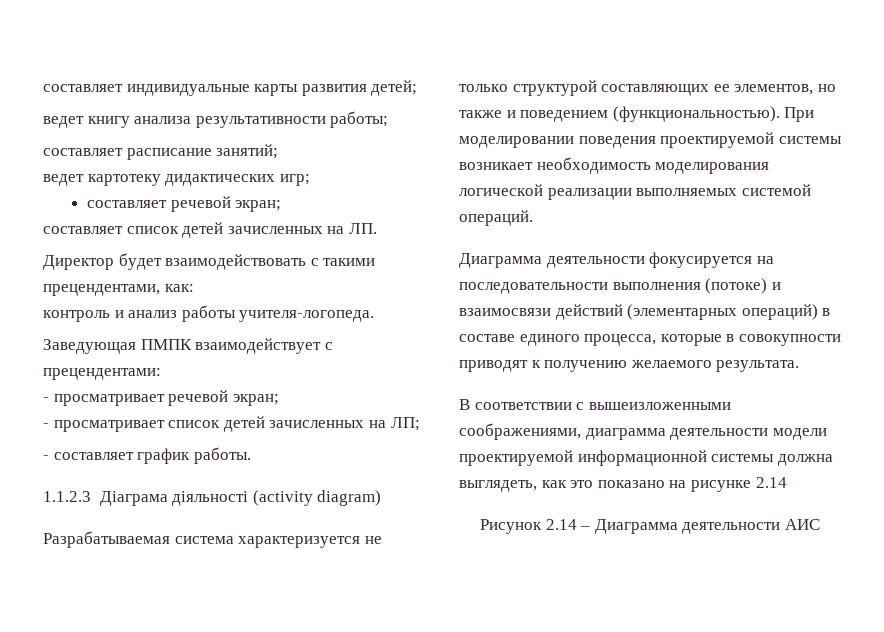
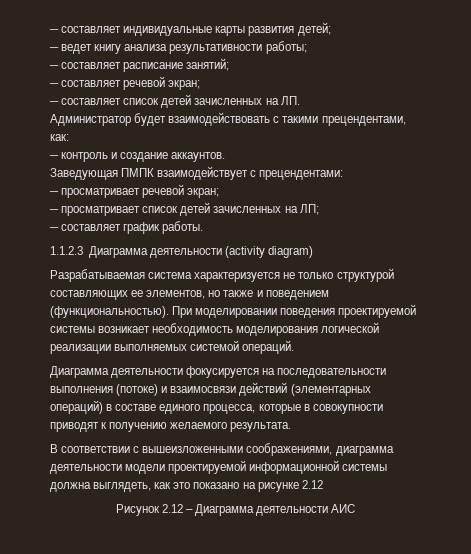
- составляет индивидуальные карты развития детей;
+ ─ составляет индивидуальные карты развития детей;
- ведет книгу анализа результативности работы;
+ ─ ведет книгу анализа результативности работы;
- составляет расписание занятий;
+ ─ составляет расписание занятий;
- ведет картотеку дидактических игр;
- составляет речевой экран;
+ ─ составляет речевой экран;
- составляет список детей зачисленных на ЛП.
+ ─ составляет список детей зачисленных на ЛП.
- Директор будет взаимодействовать с такими прецендентами, как:
+ Администратор будет взаимодействовать с такими прецендентами, как:
- контроль и анализ работы учителя-логопеда.
+ ─ контроль и создание аккаунтов.
- - просматривает речевой экран;
+ ─ просматривает речевой экран;
- - просматривает список детей зачисленных на ЛП;
+ ─ просматривает список детей зачисленных на ЛП;
- - составляет график работы.
+ ─ составляет график работы.
- 1.1.2.3 Діаграма діяльності (activity diagram)
+ 1.1.2.3 Диаграмма деятельности (activity diagram)
- В соответствии с вышеизложенными соображениями, диаграмма деятельности модели проектируемой информационной системы должна выглядеть, как это показано на рисунке 2.14
+ В соответствии с вышеизложенными соображениями, диаграмма деятельности модели проектируемой информационной системы должна выглядеть, как это показано на рисунке 2.12
- Рисунок 2.14 – Диаграмма деятельности АИС
+ Рисунок 2.12 – Диаграмма деятельности АИС

